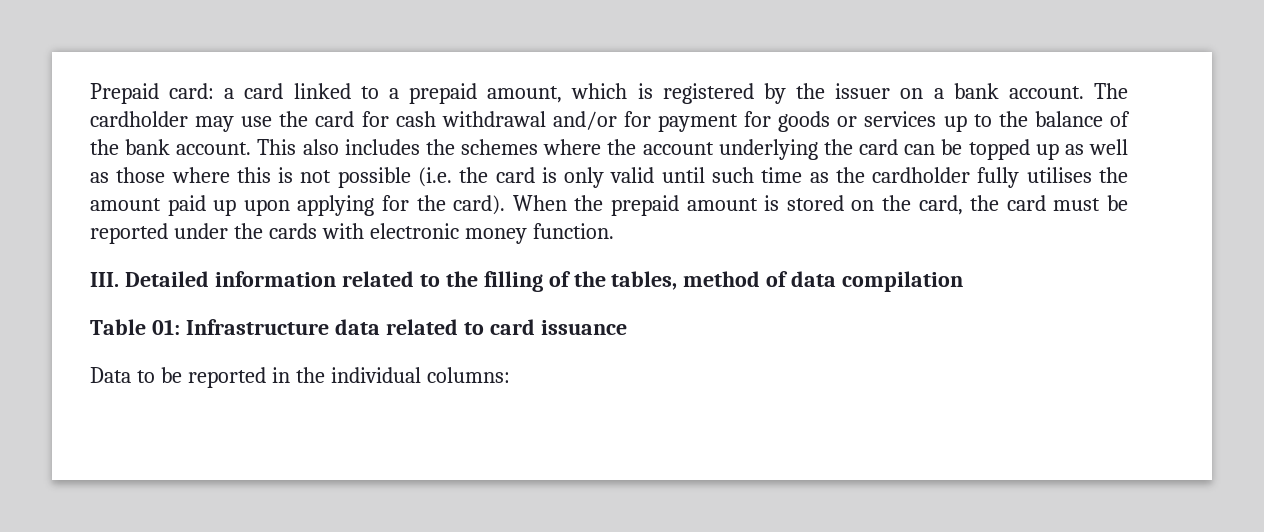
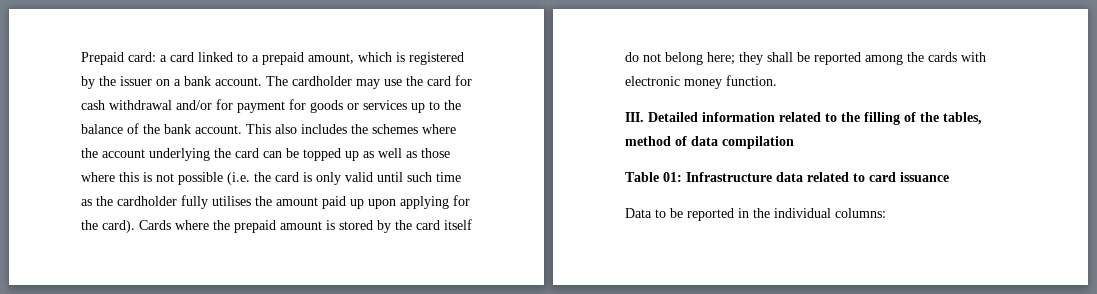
- When the prepaid amount is stored on the card, the card must be reported under the cards with electronic money function.
+ Cards where the prepaid amount is stored by the card itself do not belong here; they shall be reported among the cards with electronic money function.

